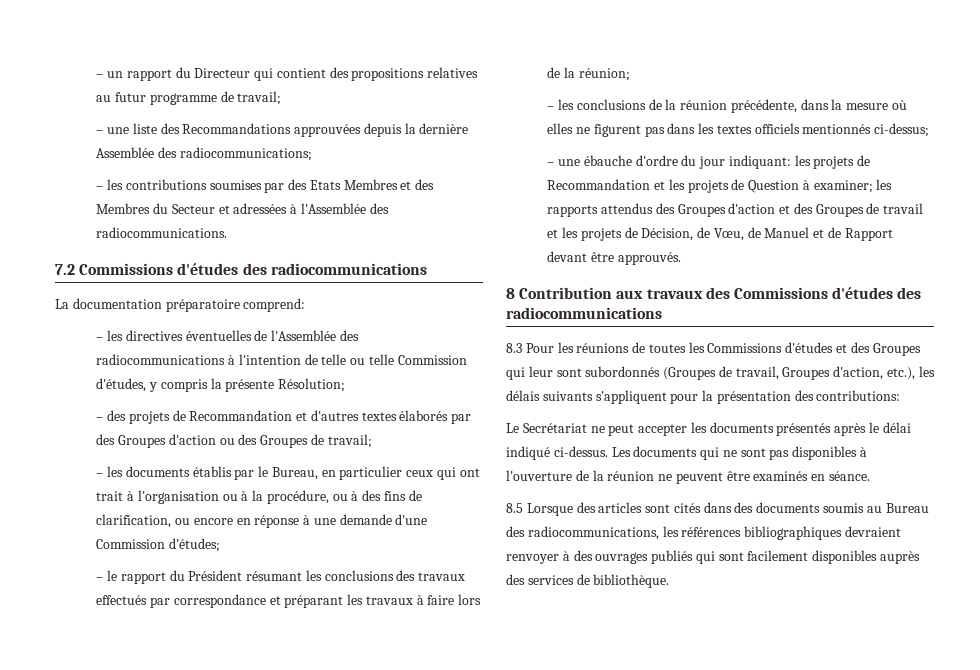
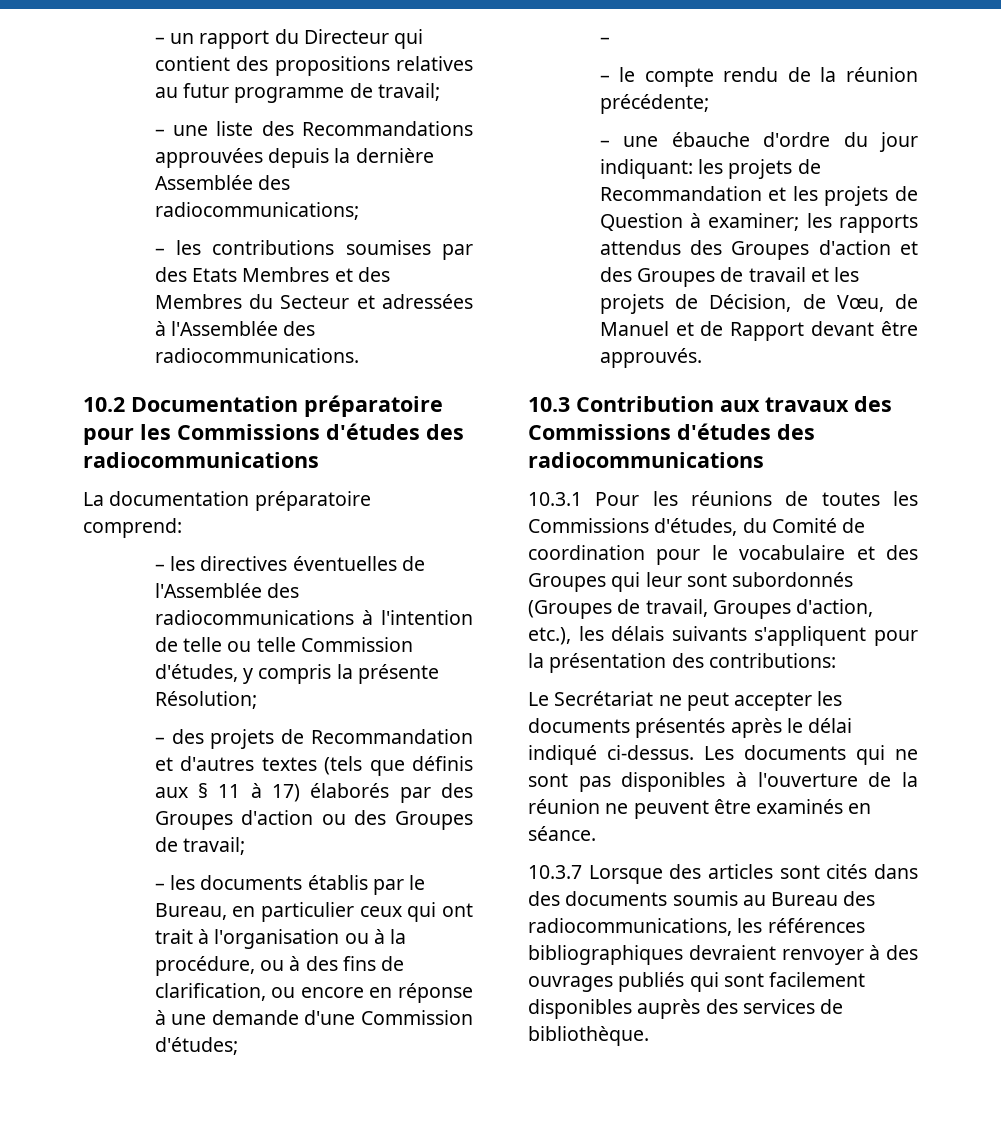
- 7.2 Commissions d'études des radiocommunications
+ 10.2 Documentation préparatoire pour les Commissions d'études des radiocommunications
- – des projets de Recommandation et d'autres textes élaborés par des Groupes d'action ou des Groupes de travail;
+ – des projets de Recommandation et d'autres textes (tels que définis aux § 11 à 17) élaborés par des Groupes d'action ou des Groupes de travail;
  – les documents établis par le Bureau, en particulier ceux qui ont trait à l'organisation ou à la procédure, ou à des fins de clarification, ou encore en réponse à une demande d'une Commission d'études;
- – le rapport du Président résumant les conclusions des travaux effectués par correspondance et préparant les travaux à faire lors de la réunion;
- – les conclusions de la réunion précédente, dans la mesure où elles ne figurent pas dans les textes officiels mentionnés ci-dessus;
+ –
+ – le compte rendu de la réunion précédente;
- 8 Contribution aux travaux des Commissions d'études des radiocommunications
+ 10.3 Contribution aux travaux des Commissions d'études des radiocommunications
- 8.3 Pour les réunions de toutes les Commissions d'études et des Groupes qui leur sont subordonnés (Groupes de travail, Groupes d'action, etc.), les délais suivants s'appliquent pour la présentation des contributions:
+ 10.3.1 Pour les réunions de toutes les Commissions d'études, du Comité de coordination pour le vocabulaire et des Groupes qui leur sont subordonnés (Groupes de travail, Groupes d'action, etc.), les délais suivants s'appliquent pour la présentation des contributions:
- 8.5 Lorsque des articles sont cités dans des documents soumis au Bureau des radiocommunications, les références bibliographiques devraient renvoyer à des ouvrages publiés qui sont facilement disponibles auprès des services de bibliothèque.
+ 10.3.7 Lorsque des articles sont cités dans des documents soumis au Bureau des radiocommunications, les références bibliographiques devraient renvoyer à des ouvrages publiés qui sont facilement disponibles auprès des services de bibliothèque.

